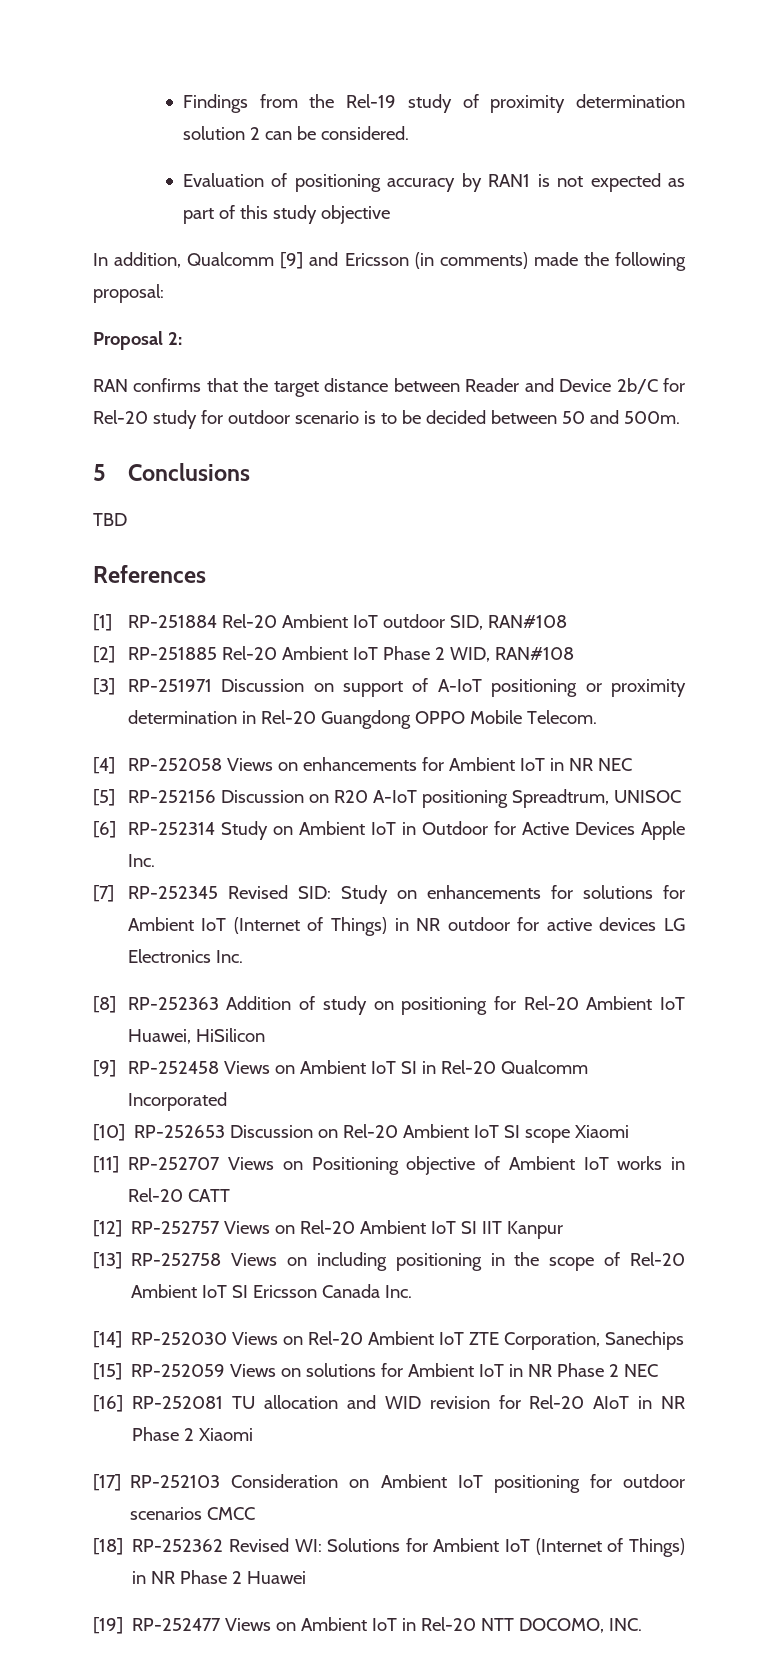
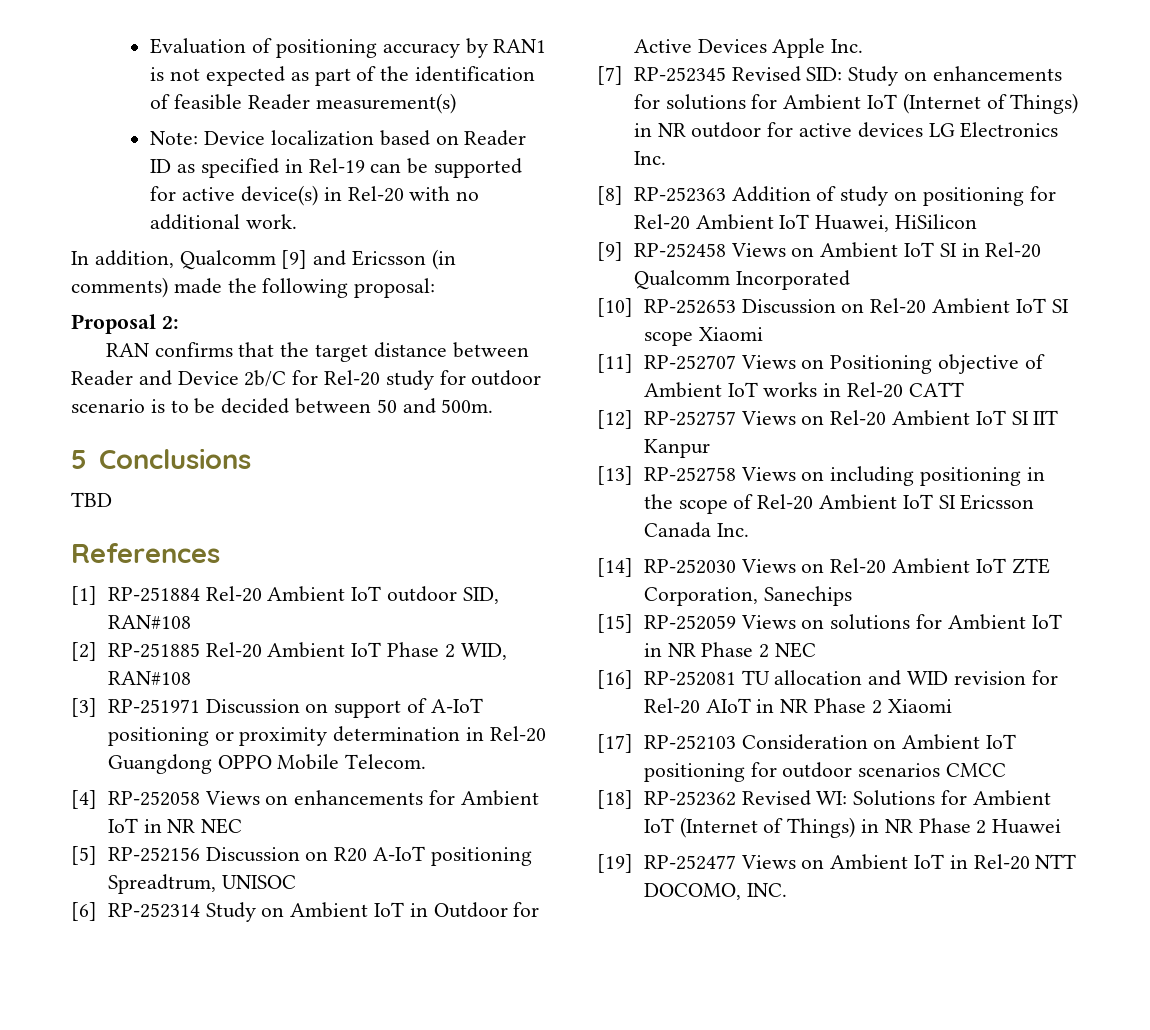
- Findings from the Rel-19 study of proximity determination solution 2 can be considered.
- Evaluation of positioning accuracy by RAN1 is not expected as part of this study objective
+ Evaluation of positioning accuracy by RAN1 is not expected as part of the identification of feasible Reader measurement(s)
+ Note: Device localization based on Reader ID as specified in Rel-19 can be supported for active device(s) in Rel-20 with no additional work.

